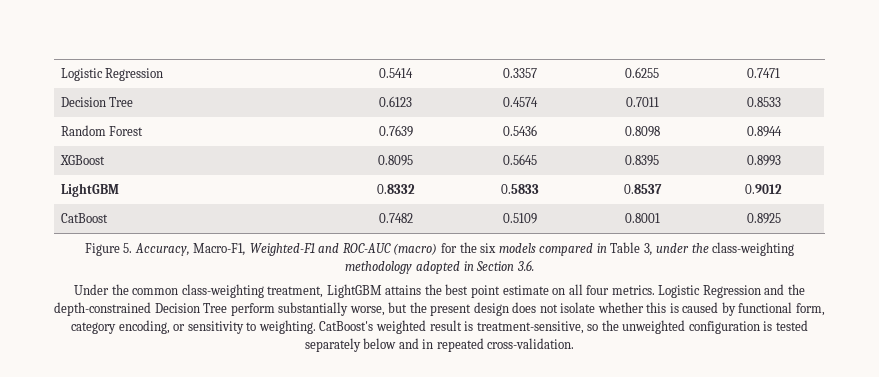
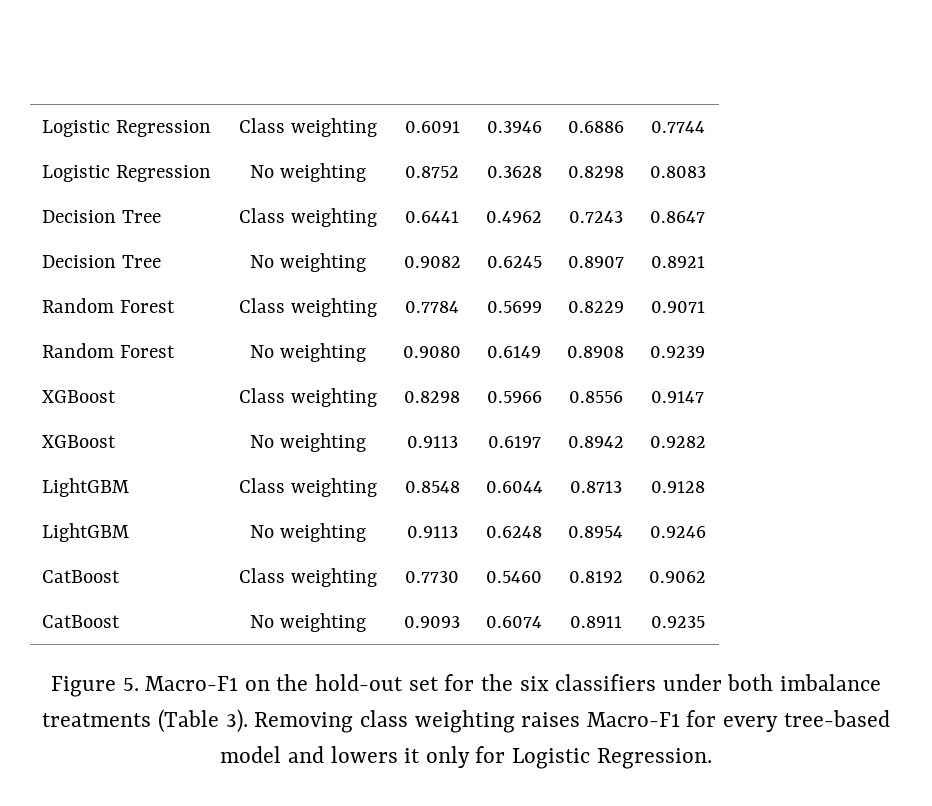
- Logistic Regression | 0.5414 | 0.3357 | 0.6255 | 0.7471
- Decision Tree | 0.6123 | 0.4574 | 0.7011 | 0.8533
- Random Forest | 0.7639 | 0.5436 | 0.8098 | 0.8944
- XGBoost | 0.8095 | 0.5645 | 0.8395 | 0.8993
- LightGBM | 0.8332 | 0.5833 | 0.8537 | 0.9012
- CatBoost | 0.7482 | 0.5109 | 0.8001 | 0.8925
- Figure 5. Accuracy, Macro-F1, Weighted-F1 and ROC-AUC (macro) for the six models compared in Table 3, under the class-weighting methodology adopted in Section 3.6.
- Under the common class-weighting treatment, LightGBM attains the best point estimate on all four metrics. Logistic Regression and the depth-constrained Decision Tree perform substantially worse, but the present design does not isolate whether this is caused by functional form, category encoding, or sensitivity to weighting. CatBoost's weighted result is treatment-sensitive, so the unweighted configuration is tested separately below and in repeated cross-validation.
+ Logistic Regression | Class weighting | 0.6091 | 0.3946 | 0.6886 | 0.7744
+ Logistic Regression | No weighting | 0.8752 | 0.3628 | 0.8298 | 0.8083
+ Decision Tree | Class weighting | 0.6441 | 0.4962 | 0.7243 | 0.8647
+ Decision Tree | No weighting | 0.9082 | 0.6245 | 0.8907 | 0.8921
+ Random Forest | Class weighting | 0.7784 | 0.5699 | 0.8229 | 0.9071
+ Random Forest | No weighting | 0.9080 | 0.6149 | 0.8908 | 0.9239
+ XGBoost | Class weighting | 0.8298 | 0.5966 | 0.8556 | 0.9147
+ XGBoost | No weighting | 0.9113 | 0.6197 | 0.8942 | 0.9282
+ LightGBM | Class weighting | 0.8548 | 0.6044 | 0.8713 | 0.9128
+ LightGBM | No weighting | 0.9113 | 0.6248 | 0.8954 | 0.9246
+ CatBoost | Class weighting | 0.7730 | 0.5460 | 0.8192 | 0.9062
+ CatBoost | No weighting | 0.9093 | 0.6074 | 0.8911 | 0.9235
+ Figure 5. Macro-F1 on the hold-out set for the six classifiers under both imbalance treatments (Table 3). Removing class weighting raises Macro-F1 for every tree-based model and lowers it only for Logistic Regression.

